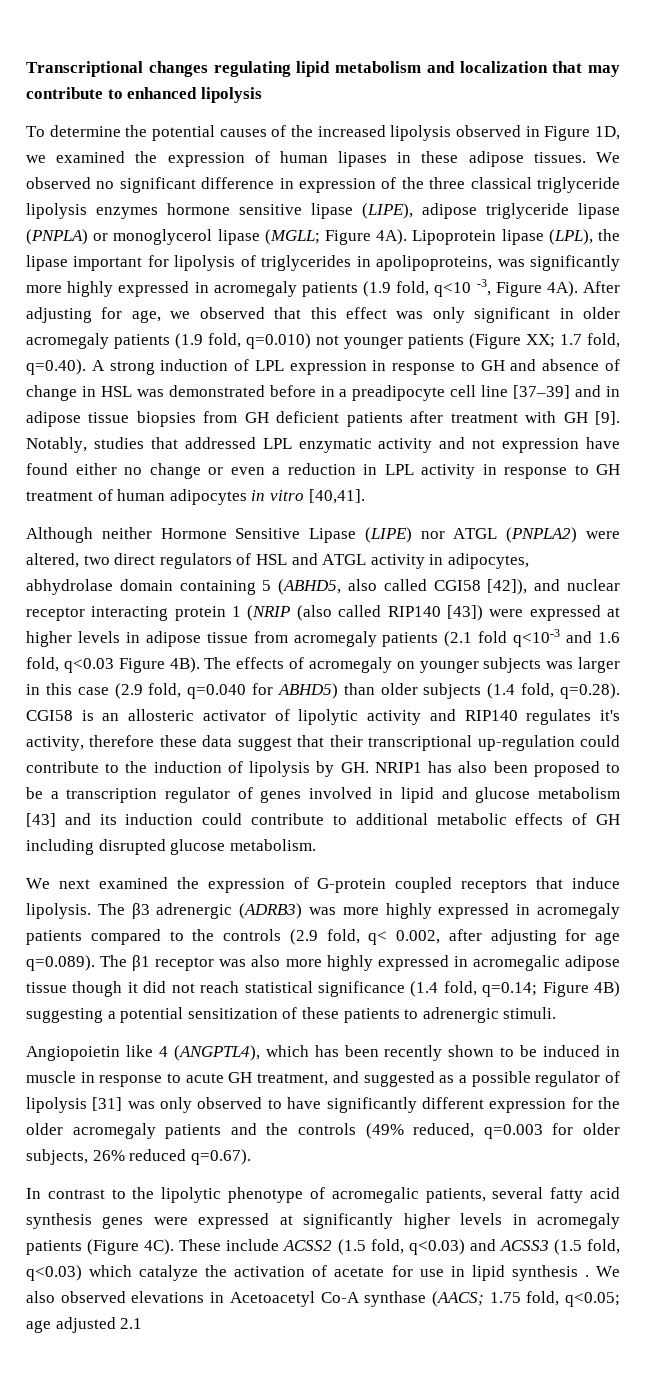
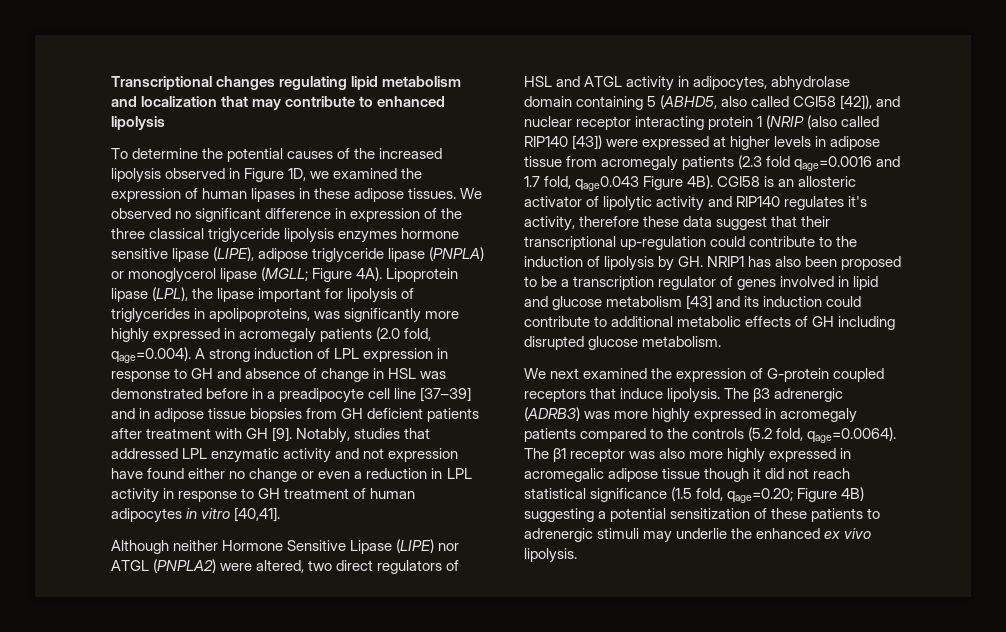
- Lipoprotein lipase (LPL), the lipase important for lipolysis of triglycerides in apolipoproteins, was significantly more highly expressed in acromegaly patients (1.9 fold, q<10 -3, Figure 4A). After adjusting for age, we observed that this effect was only significant in older acromegaly patients (1.9 fold, q=0.010) not younger patients (Figure XX; 1.7 fold, q=0.40). A strong induction of LPL expression in response to GH and absence of change in HSL was demonstrated before in a preadipocyte cell line [37–39] and in adipose tissue biopsies from GH deficient patients after treatment with GH [9].
+ Lipoprotein lipase (LPL), the lipase important for lipolysis of triglycerides in apolipoproteins, was significantly more highly expressed in acromegaly patients (2.0 fold, qage=0.004). A strong induction of LPL expression in response to GH and absence of change in HSL was demonstrated before in a preadipocyte cell line [37–39] and in adipose tissue biopsies from GH deficient patients after treatment with GH [9].
- Although neither Hormone Sensitive Lipase (LIPE) nor ATGL (PNPLA2) were altered, two direct regulators of HSL and ATGL activity in adipocytes, abhydrolase domain containing 5 (ABHD5, also called CGI58 [42]), and nuclear receptor interacting protein 1 (NRIP (also called RIP140 [43]) were expressed at higher levels in adipose tissue from acromegaly patients (2.1 fold q<10-3 and 1.6 fold, q<0.03 Figure 4B). The effects of acromegaly on younger subjects was larger in this case (2.9 fold, q=0.040 for ABHD5) than older subjects (1.4 fold, q=0.28). CGI58 is an allosteric activator of lipolytic activity and RIP140 regulates it's activity, therefore these data suggest that their transcriptional up-regulation could contribute to the induction of lipolysis by GH. NRIP1 has also been proposed to be a transcription regulator of genes involved in lipid and glucose metabolism [43] and its induction could contribute to additional metabolic effects of GH including disrupted glucose metabolism.
+ Although neither Hormone Sensitive Lipase (LIPE) nor ATGL (PNPLA2) were altered, two direct regulators of HSL and ATGL activity in adipocytes, abhydrolase domain containing 5 (ABHD5, also called CGI58 [42]), and nuclear receptor interacting protein 1 (NRIP (also called RIP140 [43]) were expressed at higher levels in adipose tissue from acromegaly patients (2.3 fold qage=0.0016 and 1.7 fold, qage0.043 Figure 4B). CGI58 is an allosteric activator of lipolytic activity and RIP140 regulates it's activity, therefore these data suggest that their transcriptional up-regulation could contribute to the induction of lipolysis by GH. NRIP1 has also been proposed to be a transcription regulator of genes involved in lipid and glucose metabolism [43] and its induction could contribute to additional metabolic effects of GH including disrupted glucose metabolism.
- The β3 adrenergic (ADRB3) was more highly expressed in acromegaly patients compared to the controls (2.9 fold, q< 0.002, after adjusting for age q=0.089). The β1 receptor was also more highly expressed in acromegalic adipose tissue though it did not reach statistical significance (1.4 fold, q=0.14; Figure 4B) suggesting a potential sensitization of these patients to adrenergic stimuli.
- Angiopoietin like 4 (ANGPTL4), which has been recently shown to be induced in muscle in response to acute GH treatment, and suggested as a possible regulator of lipolysis [31] was only observed to have significantly different expression for the older acromegaly patients and the controls (49% reduced, q=0.003 for older subjects, 26% reduced q=0.67).
- In contrast to the lipolytic phenotype of acromegalic patients, several fatty acid synthesis genes were expressed at significantly higher levels in acromegaly patients (Figure 4C). These include ACSS2 (1.5 fold, q<0.03) and ACSS3 (1.5 fold, q<0.03) which catalyze the activation of acetate for use in lipid synthesis . We also observed elevations in Acetoacetyl Co-A synthase (AACS; 1.75 fold, q<0.05; age adjusted 2.1
+ The β3 adrenergic (ADRB3) was more highly expressed in acromegaly patients compared to the controls (5.2 fold, qage=0.0064). The β1 receptor was also more highly expressed in acromegalic adipose tissue though it did not reach statistical significance (1.5 fold, qage=0.20; Figure 4B) suggesting a potential sensitization of these patients to adrenergic stimuli may underlie the enhanced ex vivo lipolysis.

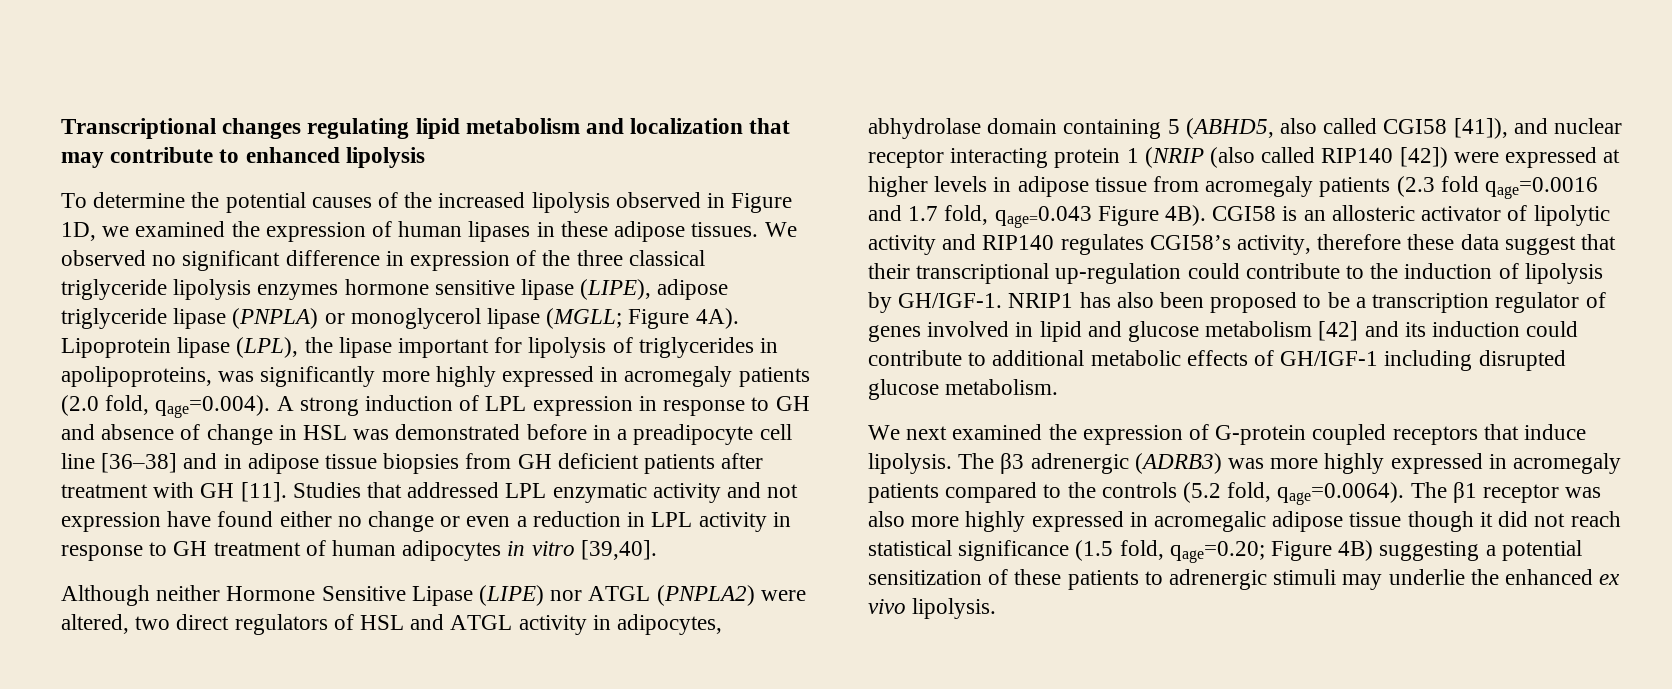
- Lipoprotein lipase (LPL), the lipase important for lipolysis of triglycerides in apolipoproteins, was significantly more highly expressed in acromegaly patients (2.0 fold, qage=0.004). A strong induction of LPL expression in response to GH and absence of change in HSL was demonstrated before in a preadipocyte cell line [37–39] and in adipose tissue biopsies from GH deficient patients after treatment with GH [9]. Notably, studies that addressed LPL enzymatic activity and not expression have found either no change or even a reduction in LPL activity in response to GH treatment of human adipocytes in vitro [40,41].
+ Lipoprotein lipase (LPL), the lipase important for lipolysis of triglycerides in apolipoproteins, was significantly more highly expressed in acromegaly patients (2.0 fold, qage=0.004). A strong induction of LPL expression in response to GH and absence of change in HSL was demonstrated before in a preadipocyte cell line [36–38] and in adipose tissue biopsies from GH deficient patients after treatment with GH [11]. Studies that addressed LPL enzymatic activity and not expression have found either no change or even a reduction in LPL activity in response to GH treatment of human adipocytes in vitro [39,40].
- Although neither Hormone Sensitive Lipase (LIPE) nor ATGL (PNPLA2) were altered, two direct regulators of HSL and ATGL activity in adipocytes, abhydrolase domain containing 5 (ABHD5, also called CGI58 [42]), and nuclear receptor interacting protein 1 (NRIP (also called RIP140 [43]) were expressed at higher levels in adipose tissue from acromegaly patients (2.3 fold qage=0.0016 and 1.7 fold, qage0.043 Figure 4B).
+ Although neither Hormone Sensitive Lipase (LIPE) nor ATGL (PNPLA2) were altered, two direct regulators of HSL and ATGL activity in adipocytes, abhydrolase domain containing 5 (ABHD5, also called CGI58 [41]), and nuclear receptor interacting protein 1 (NRIP (also called RIP140 [42]) were expressed at higher levels in adipose tissue from acromegaly patients (2.3 fold qage=0.0016 and 1.7 fold, qage=0.043 Figure 4B).
- CGI58 is an allosteric activator of lipolytic activity and RIP140 regulates it's activity, therefore these data suggest that their transcriptional up-regulation could contribute to the induction of lipolysis by GH. NRIP1 has also been proposed to be a transcription regulator of genes involved in lipid and glucose metabolism [43] and its induction could contribute to additional metabolic effects of GH including disrupted glucose metabolism.
+ CGI58 is an allosteric activator of lipolytic activity and RIP140 regulates CGI58’s activity, therefore these data suggest that their transcriptional up-regulation could contribute to the induction of lipolysis by GH/IGF-1. NRIP1 has also been proposed to be a transcription regulator of genes involved in lipid and glucose metabolism [42] and its induction could contribute to additional metabolic effects of GH/IGF-1 including disrupted glucose metabolism.

